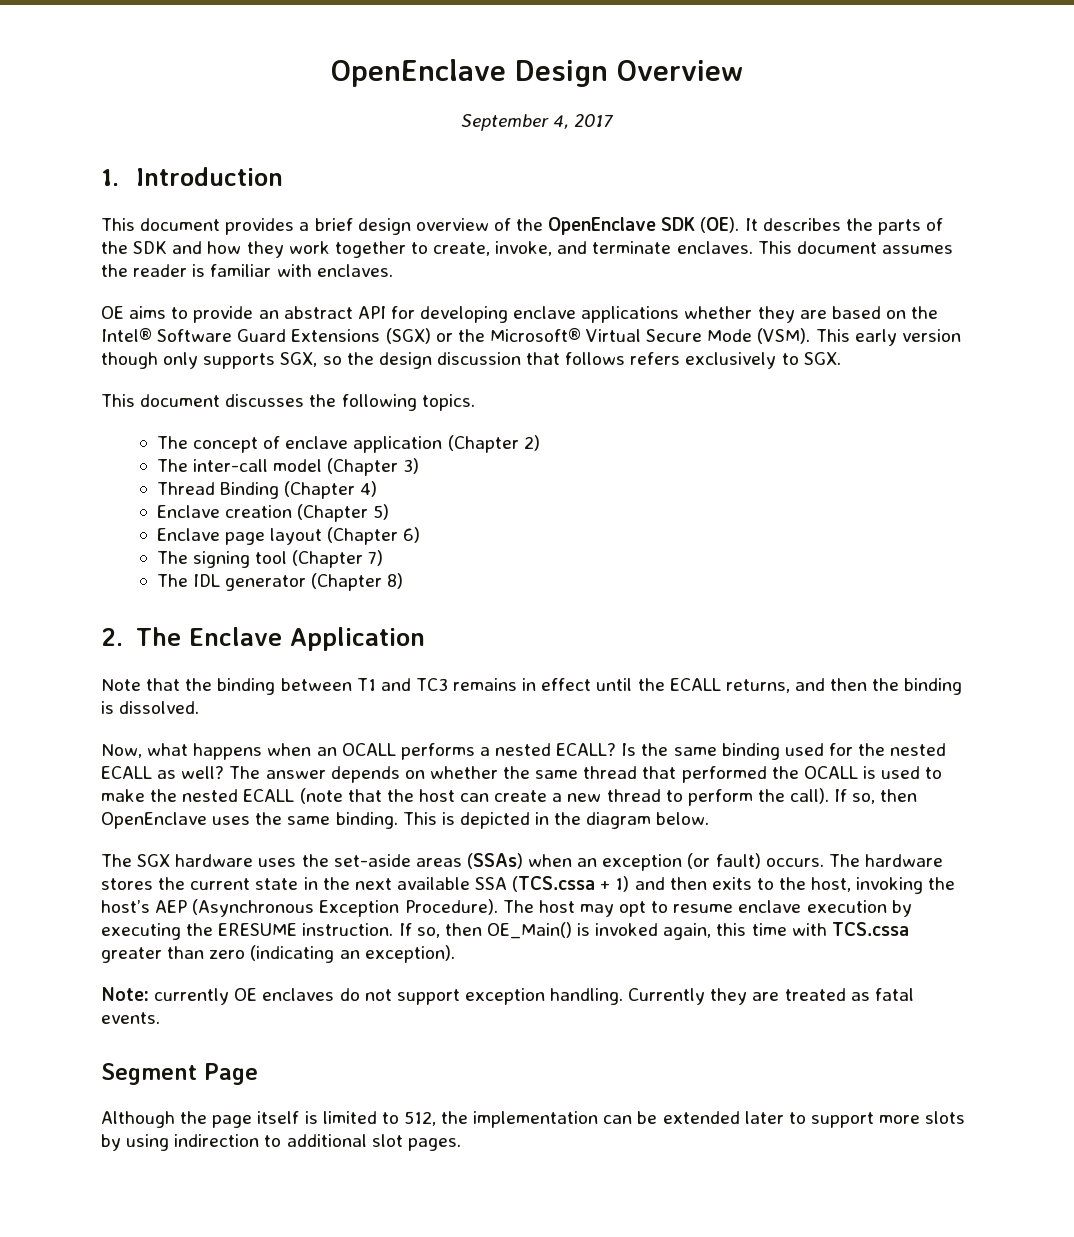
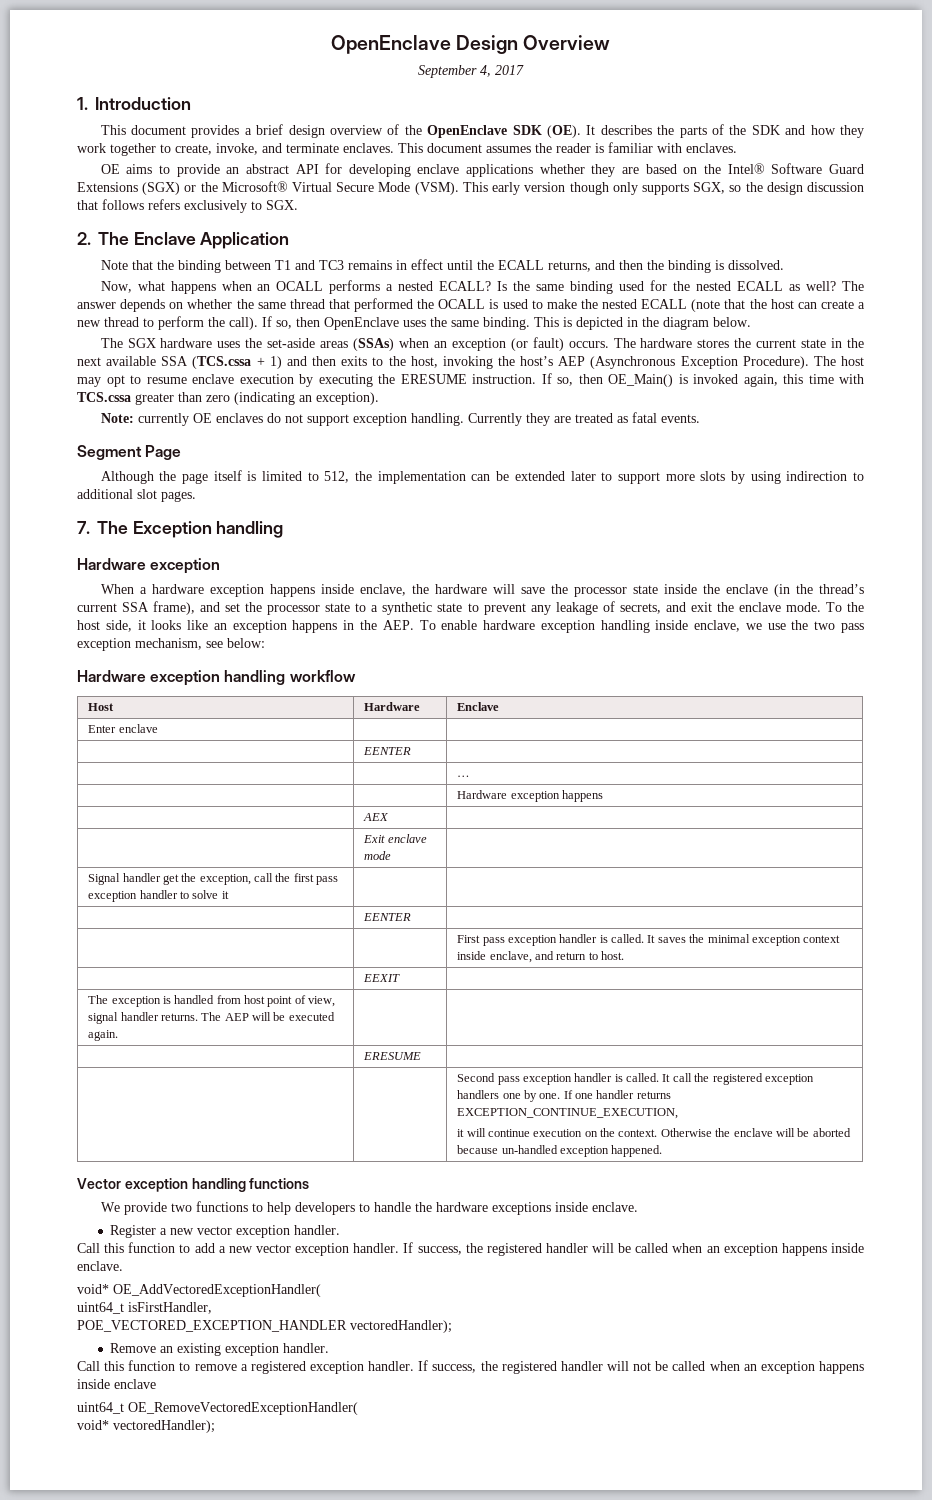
- This document discusses the following topics.
- The concept of enclave application (Chapter 2)
- The inter-call model (Chapter 3)
- Thread Binding (Chapter 4)
- Enclave creation (Chapter 5)
- Enclave page layout (Chapter 6)
- The signing tool (Chapter 7)
- The IDL generator (Chapter 8)
+ 7. The Exception handling
+ Hardware exception
+ When a hardware exception happens inside enclave, the hardware will save the processor state inside the enclave (in the thread’s current SSA frame), and set the processor state to a synthetic state to prevent any leakage of secrets, and exit the enclave mode. To the host side, it looks like an exception happens in the AEP. To enable hardware exception handling inside enclave, we use the two pass exception mechanism, see below:
+ Hardware exception handling workflow
+ Host | Hardware | Enclave
+ Enter enclave | |
+ | EENTER |
+ | | …
+ | | Hardware exception happens
+ | AEX |
+ | Exit enclave mode |
+ Signal handler get the exception, call the first pass exception handler to solve it | |
+ | EENTER |
+ | | First pass exception handler is called. It saves the minimal exception context inside enclave, and return to host.
+ | EEXIT |
+ The exception is handled from host point of view, signal handler returns. The AEP will be executed again. | |
+ | ERESUME |
+ | | Second pass exception handler is called. It call the registered exception handlers one by one. If one handler returns EXCEPTION_CONTINUE_EXECUTION,
+ it will continue execution on the context. Otherwise the enclave will be aborted because un-handled exception happened.
+ Vector exception handling functions
+ We provide two functions to help developers to handle the hardware exceptions inside enclave.
+ Register a new vector exception handler.
+ Call this function to add a new vector exception handler. If success, the registered handler will be called when an exception happens inside enclave.
+ void* OE_AddVectoredExceptionHandler(
+ uint64_t isFirstHandler,
+ POE_VECTORED_EXCEPTION_HANDLER vectoredHandler);
+ Remove an existing exception handler.
+ Call this function to remove a registered exception handler. If success, the registered handler will not be called when an exception happens inside enclave
+ uint64_t OE_RemoveVectoredExceptionHandler(
+ void* vectoredHandler);

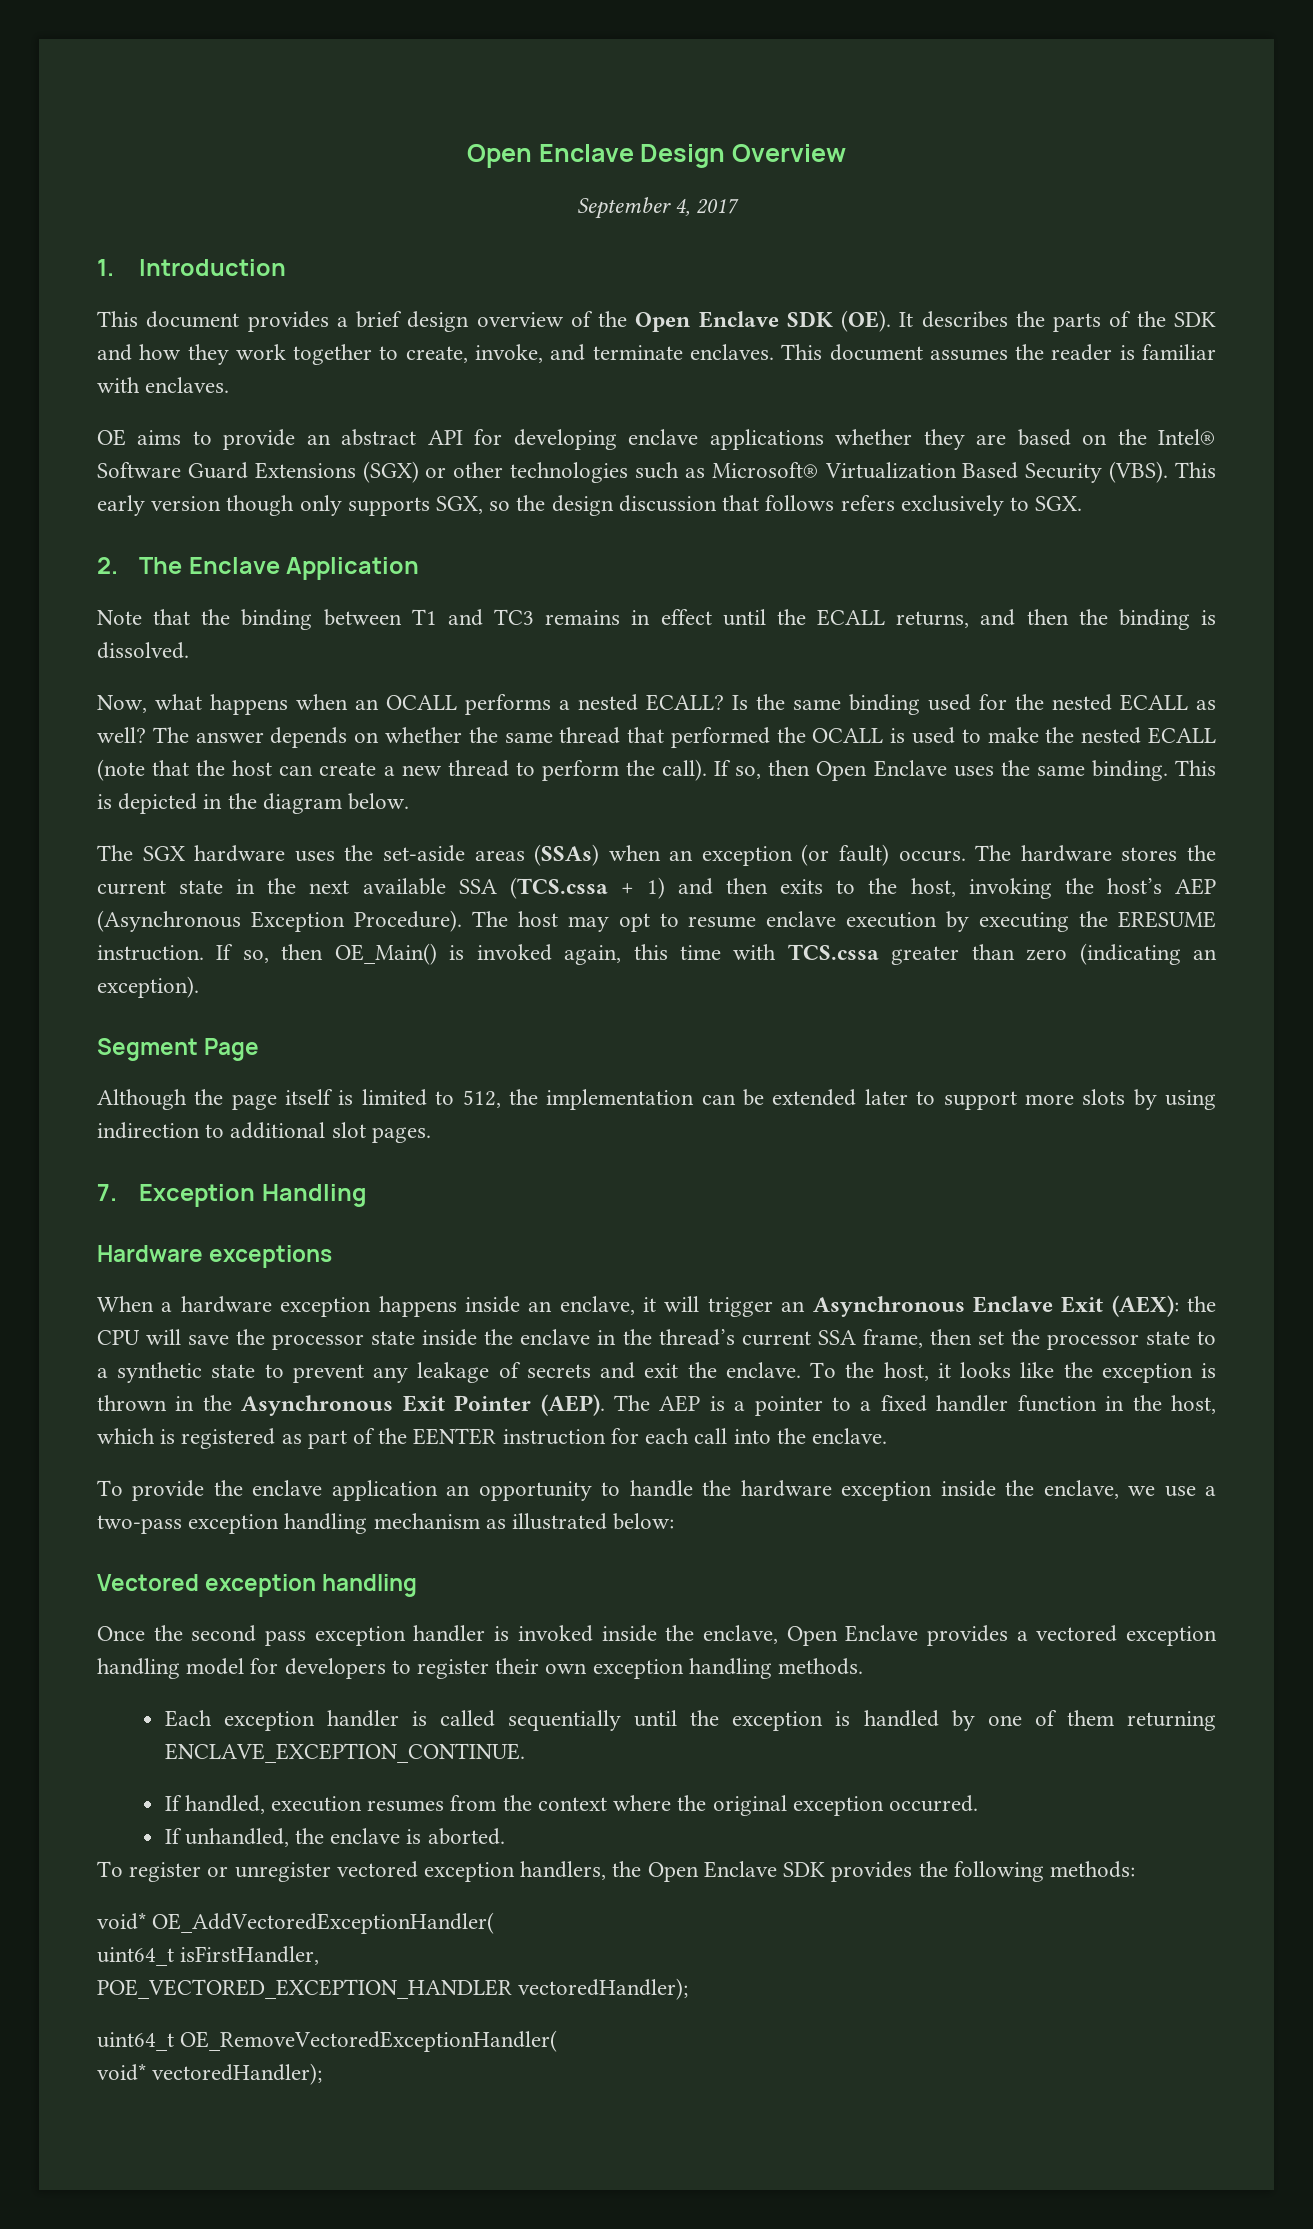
- OpenEnclave Design Overview
+ Open Enclave Design Overview
- This document provides a brief design overview of the OpenEnclave SDK (OE). It describes the parts of the SDK and how they work together to create, invoke, and terminate enclaves.
+ This document provides a brief design overview of the Open Enclave SDK (OE). It describes the parts of the SDK and how they work together to create, invoke, and terminate enclaves.
- OE aims to provide an abstract API for developing enclave applications whether they are based on the Intel® Software Guard Extensions (SGX) or the Microsoft® Virtual Secure Mode (VSM).
+ OE aims to provide an abstract API for developing enclave applications whether they are based on the Intel® Software Guard Extensions (SGX) or other technologies such as Microsoft® Virtualization Based Security (VBS).
- If so, then OpenEnclave uses the same binding.
+ If so, then Open Enclave uses the same binding.
- Note: currently OE enclaves do not support exception handling. Currently they are treated as fatal events.
- 7. The Exception handling
- Hardware exception
+ 7. Exception Handling
+ Hardware exceptions
- When a hardware exception happens inside enclave, the hardware will save the processor state inside the enclave (in the thread’s current SSA frame), and set the processor state to a synthetic state to prevent any leakage of secrets, and exit the enclave mode. To the host side, it looks like an exception happens in the AEP. To enable hardware exception handling inside enclave, we use the two pass exception mechanism, see below:
+ When a hardware exception happens inside an enclave, it will trigger an Asynchronous Enclave Exit (AEX): the CPU will save the processor state inside the enclave in the thread’s current SSA frame, then set the processor state to a synthetic state to prevent any leakage of secrets and exit the enclave. To the host, it looks like the exception is thrown in the Asynchronous Exit Pointer (AEP). The AEP is a pointer to a fixed handler function in the host, which is registered as part of the EENTER instruction for each call into the enclave.
+ To provide the enclave application an opportunity to handle the hardware exception inside the enclave, we use a two-pass exception handling mechanism as illustrated below:
- Hardware exception handling workflow
- Host | Hardware | Enclave
- Enter enclave | |
- | EENTER |
- | | …
- | | Hardware exception happens
- | AEX |
- | Exit enclave mode |
- Signal handler get the exception, call the first pass exception handler to solve it | |
- | EENTER |
- | | First pass exception handler is called. It saves the minimal exception context inside enclave, and return to host.
- | EEXIT |
- The exception is handled from host point of view, signal handler returns. The AEP will be executed again. | |
- | ERESUME |
- | | Second pass exception handler is called. It call the registered exception handlers one by one. If one handler returns EXCEPTION_CONTINUE_EXECUTION,
- it will continue execution on the context. Otherwise the enclave will be aborted because un-handled exception happened.
- Vector exception handling functions
- We provide two functions to help developers to handle the hardware exceptions inside enclave.
- Register a new vector exception handler.
- Call this function to add a new vector exception handler. If success, the registered handler will be called when an exception happens inside enclave.
+ Vectored exception handling
+ Once the second pass exception handler is invoked inside the enclave, Open Enclave provides a vectored exception handling model for developers to register their own exception handling methods.
+ Each exception handler is called sequentially until the exception is handled by one of them returning ENCLAVE_EXCEPTION_CONTINUE.
+ If handled, execution resumes from the context where the original exception occurred.
+ If unhandled, the enclave is aborted.
+ To register or unregister vectored exception handlers, the Open Enclave SDK provides the following methods:
- Remove an existing exception handler.
- Call this function to remove a registered exception handler. If success, the registered handler will not be called when an exception happens inside enclave

